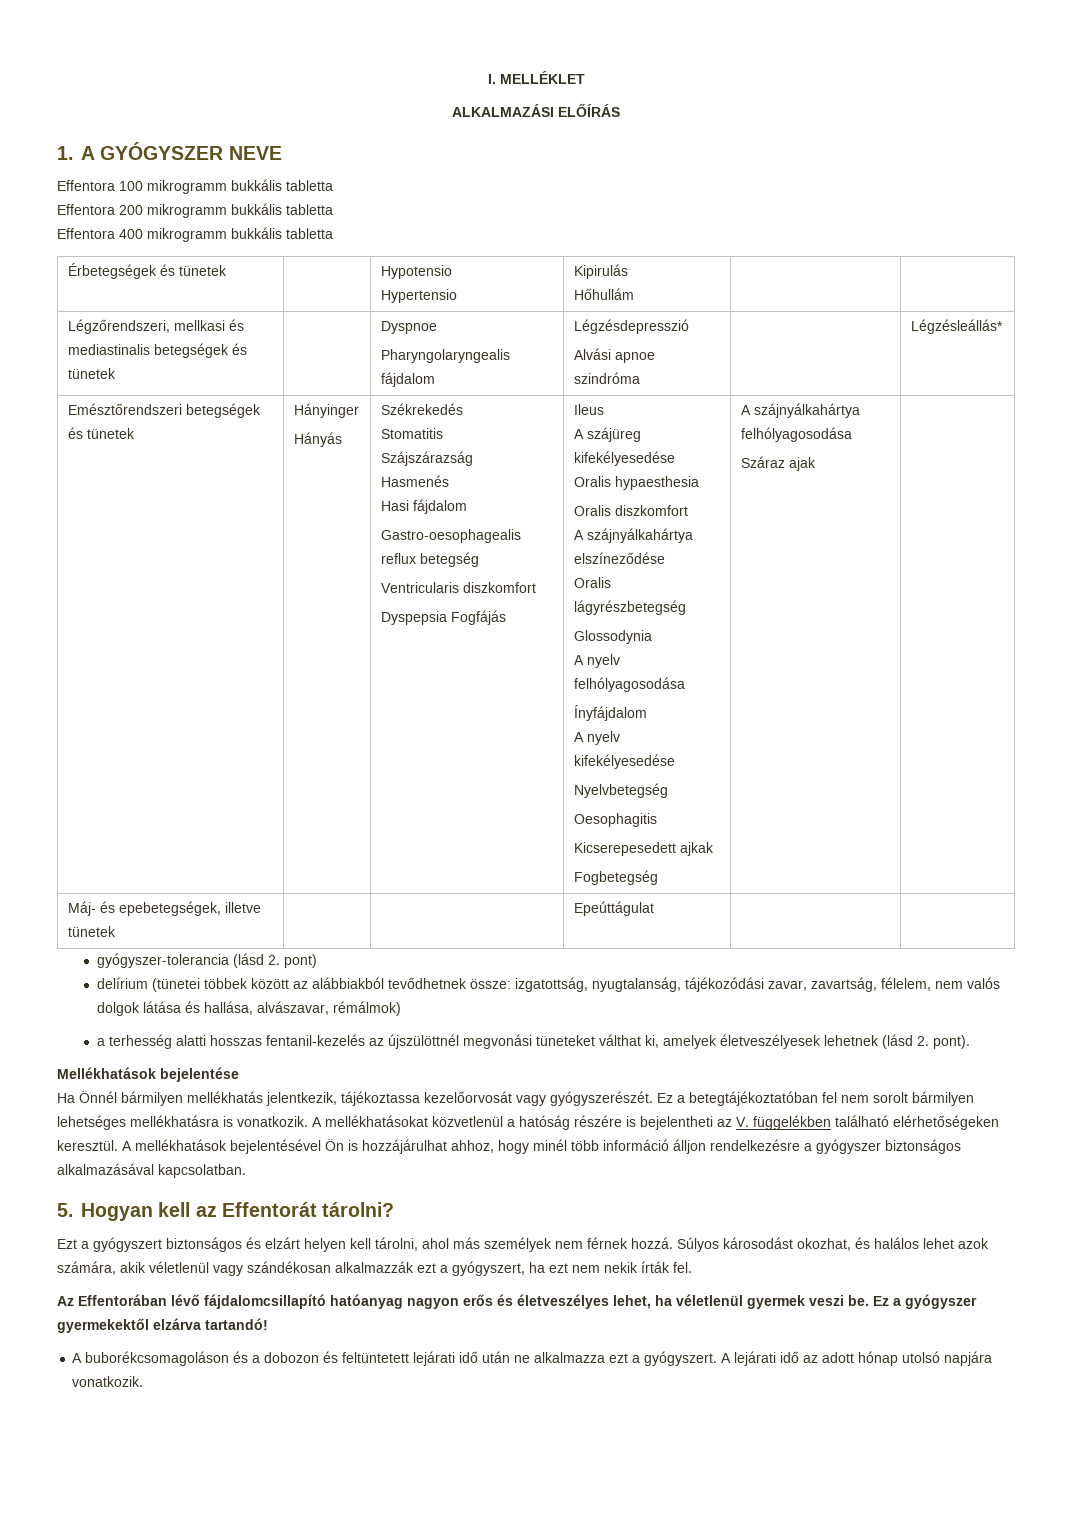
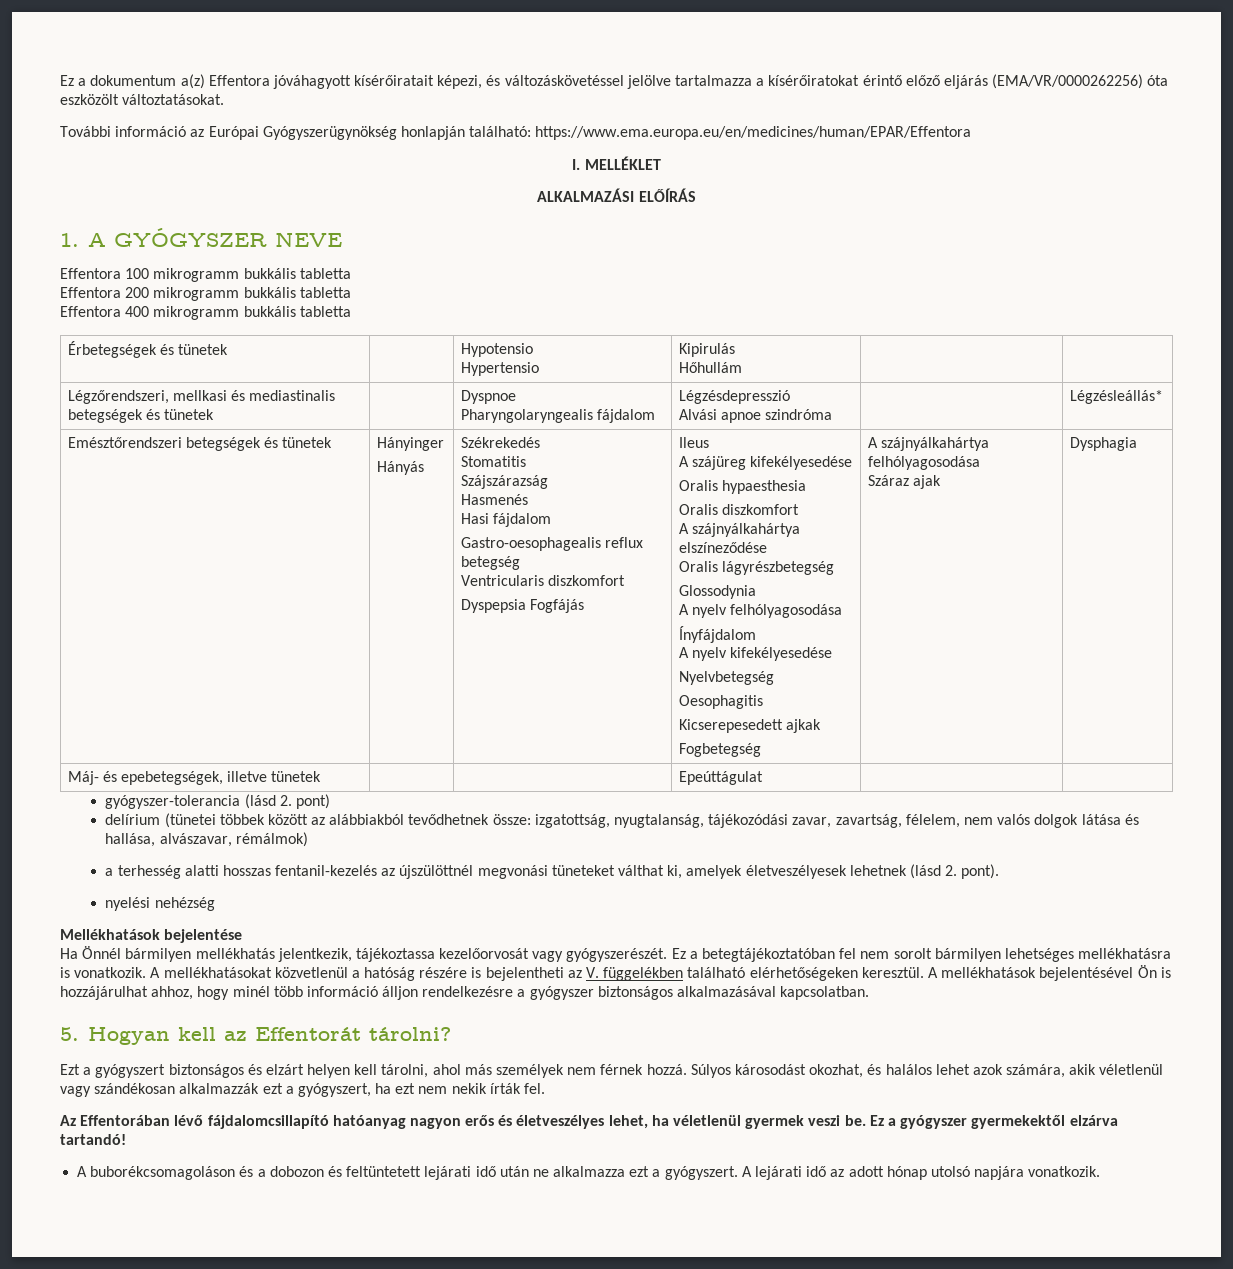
+ Ez a dokumentum a(z) Effentora jóváhagyott kísérőiratait képezi, és változáskövetéssel jelölve tartalmazza a kísérőiratokat érintő előző eljárás (EMA/VR/0000262256) óta eszközölt változtatásokat.
+ További információ az Európai Gyógyszerügynökség honlapján található: https://www.ema.europa.eu/en/medicines/human/EPAR/Effentora
+ Dysphagia
+ nyelési nehézség

